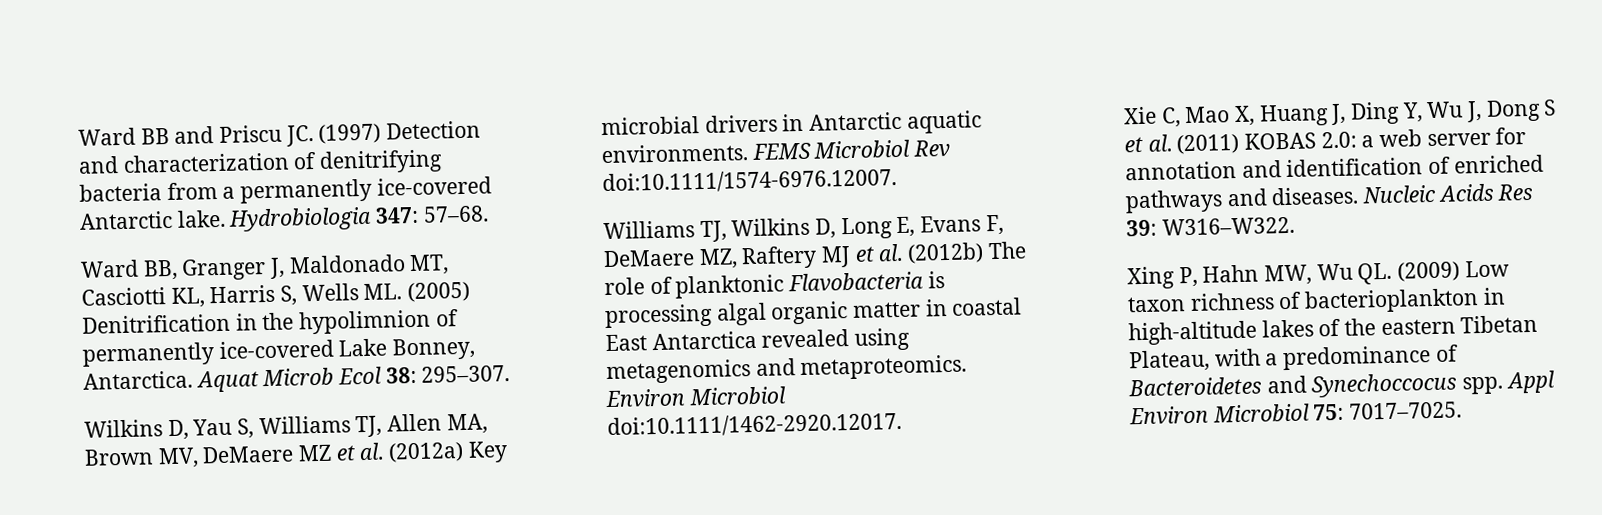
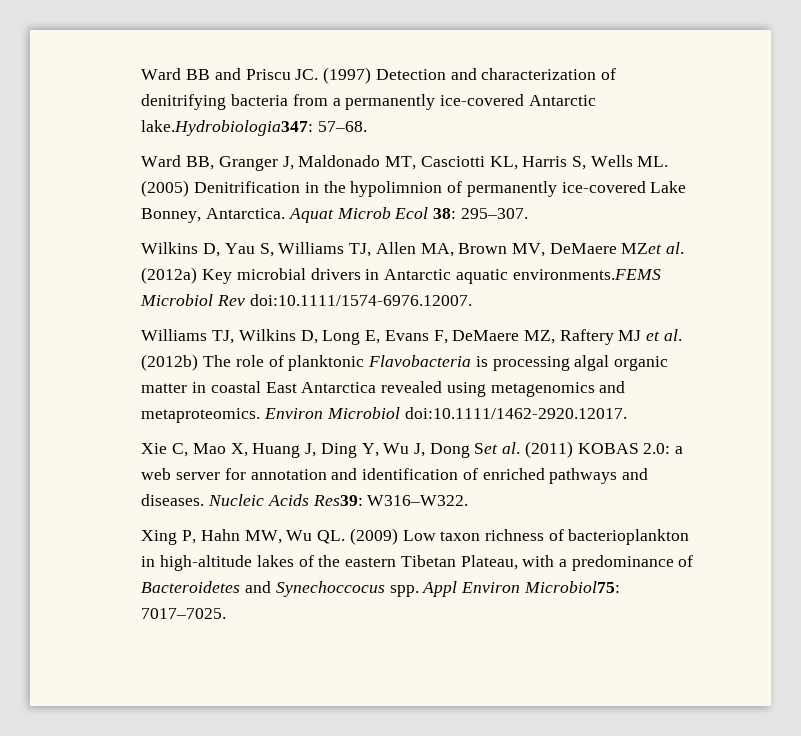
- Ward BB and Priscu JC. (1997) Detection and characterization of denitrifying bacteria from a permanently ice-covered Antarctic lake. Hydrobiologia 347: 57–68.
+ Ward BB and Priscu JC. (1997) Detection and characterization of denitrifying bacteria from a permanently ice-covered Antarctic lake.Hydrobiologia347: 57–68.
- Wilkins D, Yau S, Williams TJ, Allen MA, Brown MV, DeMaere MZ et al. (2012a) Key microbial drivers in Antarctic aquatic environments. FEMS Microbiol Rev doi:10.1111/1574-6976.12007.
+ Wilkins D, Yau S, Williams TJ, Allen MA, Brown MV, DeMaere MZet al. (2012a) Key microbial drivers in Antarctic aquatic environments.FEMS Microbiol Rev doi:10.1111/1574-6976.12007.
- Xie C, Mao X, Huang J, Ding Y, Wu J, Dong S et al. (2011) KOBAS 2.0: a web server for annotation and identification of enriched pathways and diseases.
+ Xie C, Mao X, Huang J, Ding Y, Wu J, Dong Set al. (2011) KOBAS 2.0: a web server for annotation and identification of enriched pathways and diseases.
- Nucleic Acids Res 39: W316–W322.
+ Nucleic Acids Res39: W316–W322.
- Appl Environ Microbiol 75: 7017–7025.
+ Appl Environ Microbiol75: 7017–7025.

